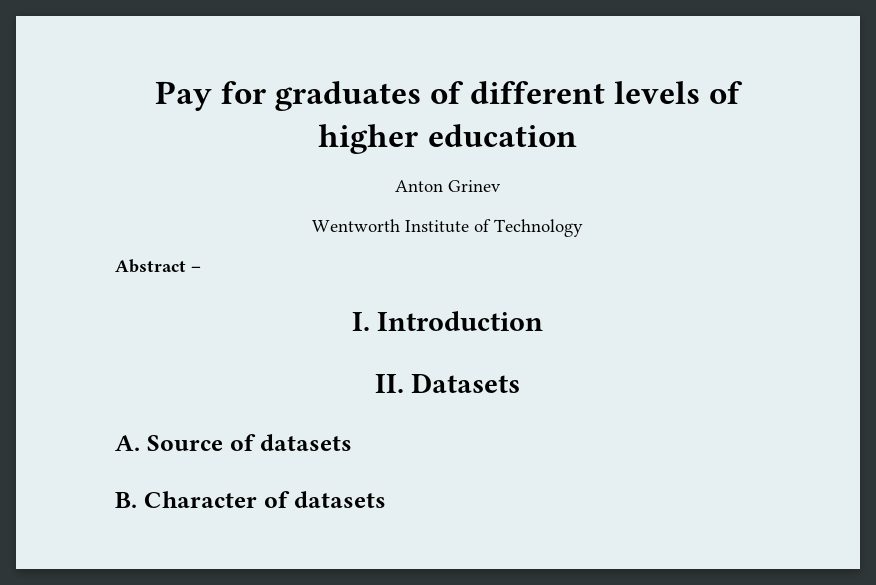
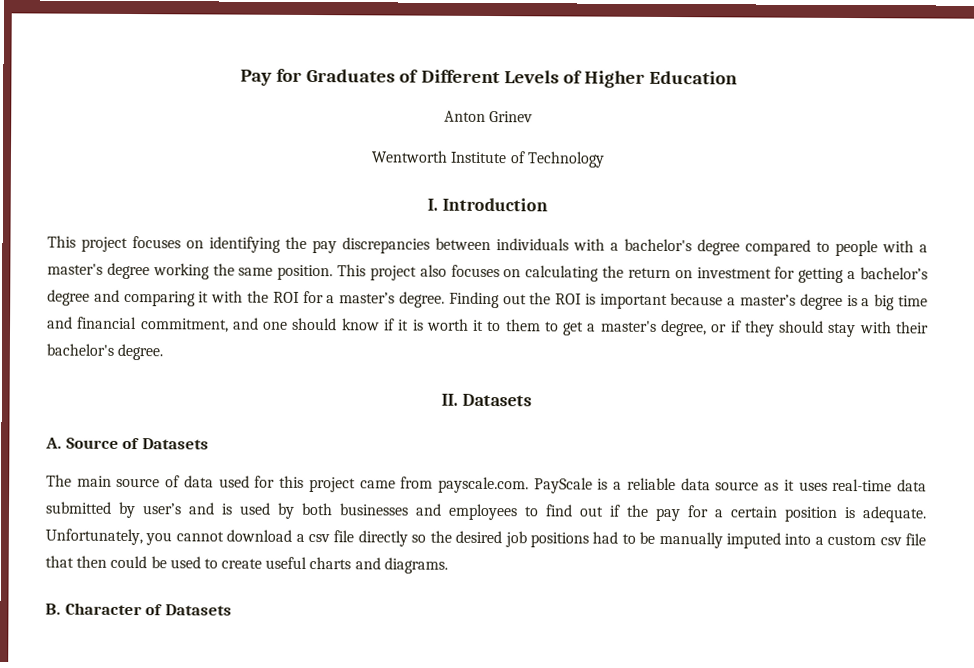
- Pay for graduates of different levels of higher education
+ Pay for Graduates of Different Levels of Higher Education
- Abstract –
+ This project focuses on identifying the pay discrepancies between individuals with a bachelor's degree compared to people with a master's degree working the same position. This project also focuses on calculating the return on investment for getting a bachelor’s degree and comparing it with the ROI for a master’s degree. Finding out the ROI is important because a master’s degree is a big time and financial commitment, and one should know if it is worth it to them to get a master's degree, or if they should stay with their bachelor's degree.
- A. Source of datasets
+ A. Source of Datasets
+ The main source of data used for this project came from payscale.com. PayScale is a reliable data source as it uses real-time data submitted by user’s and is used by both businesses and employees to find out if the pay for a certain position is adequate. Unfortunately, you cannot download a csv file directly so the desired job positions had to be manually imputed into a custom csv file that then could be used to create useful charts and diagrams.
- B. Character of datasets
+ B. Character of Datasets

